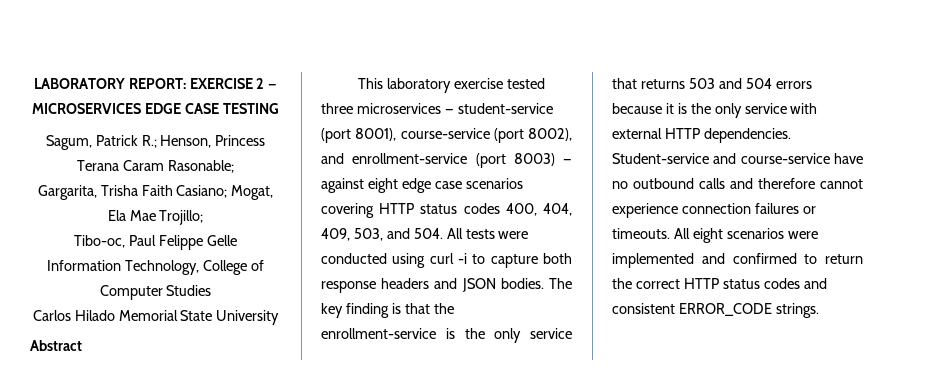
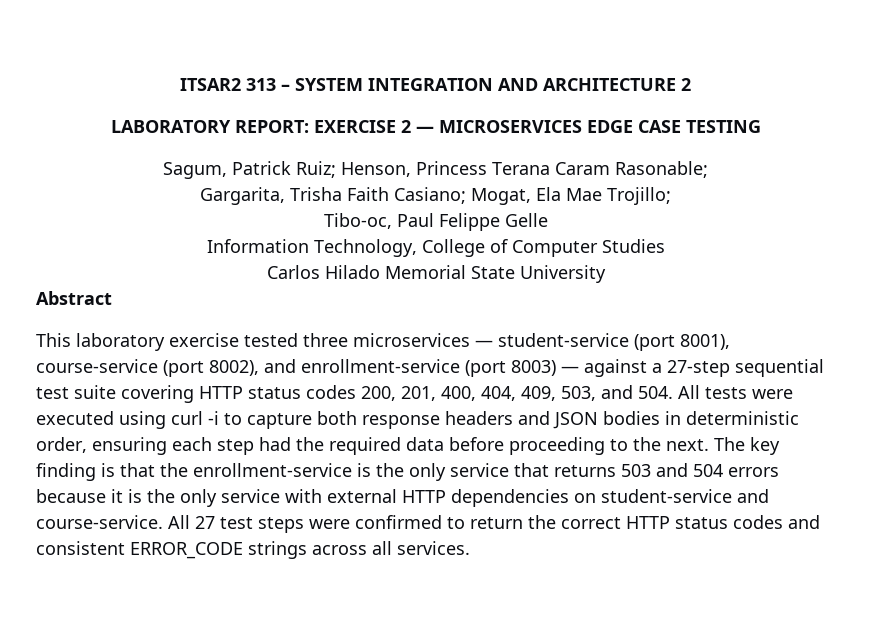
+ ITSAR2 313 – SYSTEM INTEGRATION AND ARCHITECTURE 2
- Sagum, Patrick R.; Henson, Princess Terana Caram Rasonable;
+ Sagum, Patrick Ruiz; Henson, Princess Terana Caram Rasonable;
- This laboratory exercise tested three microservices — student-service (port 8001), course-service (port 8002), and enrollment-service (port 8003) — against eight edge case scenarios covering HTTP status codes 400, 404, 409, 503, and 504. All tests were conducted using curl -i to capture both response headers and JSON bodies.
+ This laboratory exercise tested three microservices — student-service (port 8001), course-service (port 8002), and enrollment-service (port 8003) — against a 27-step sequential test suite covering HTTP status codes 200, 201, 400, 404, 409, 503, and 504. All tests were executed using curl -i to capture both response headers and JSON bodies in deterministic order, ensuring each step had the required data before proceeding to the next.
- The key finding is that the enrollment-service is the only service that returns 503 and 504 errors because it is the only service with external HTTP dependencies. Student-service and course-service have no outbound calls and therefore cannot experience connection failures or timeouts. All eight scenarios were implemented and confirmed to return the correct HTTP status codes and consistent ERROR_CODE strings.
+ The key finding is that the enrollment-service is the only service that returns 503 and 504 errors because it is the only service with external HTTP dependencies on student-service and course-service. All 27 test steps were confirmed to return the correct HTTP status codes and consistent ERROR_CODE strings across all services.

